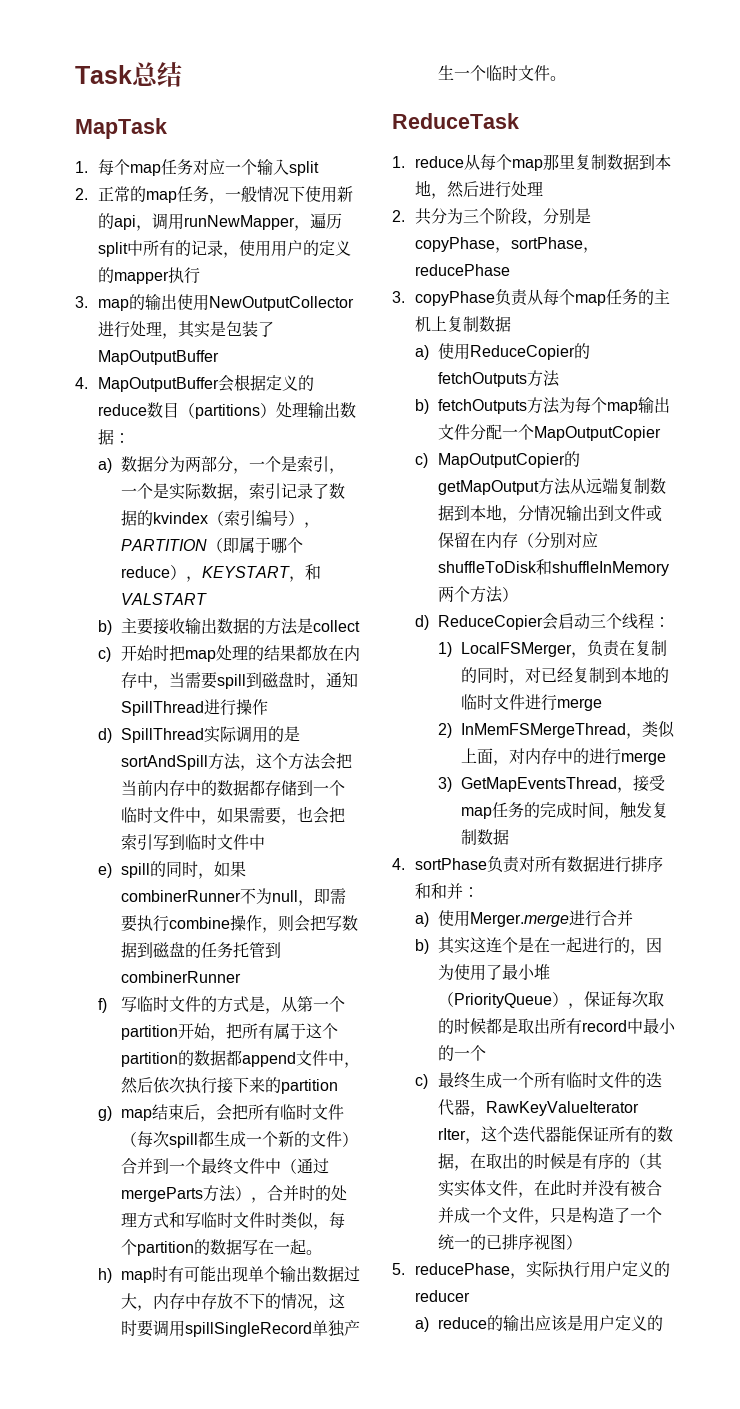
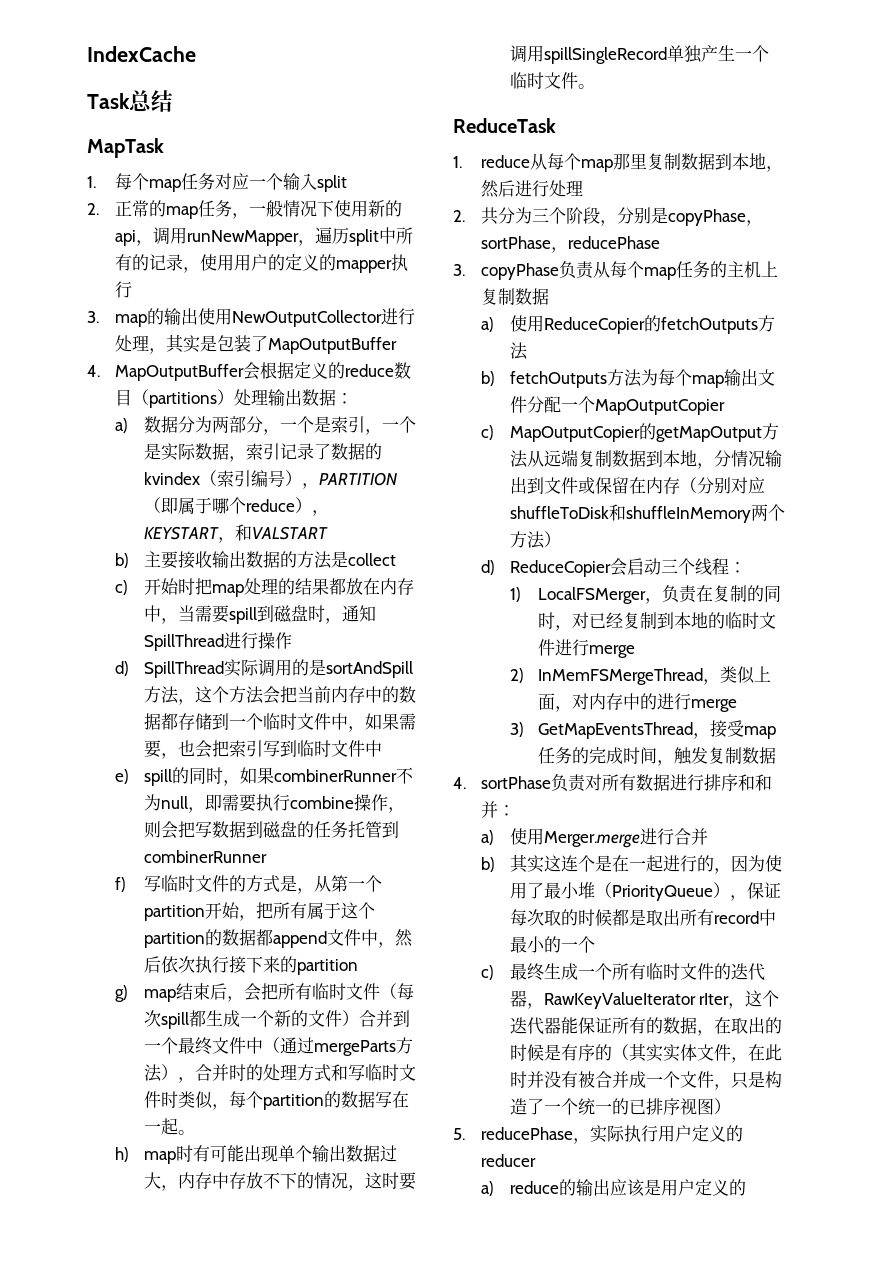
+ IndexCache

